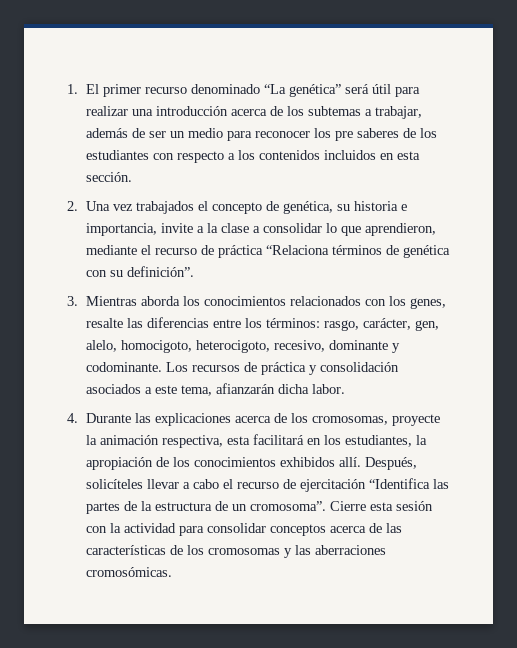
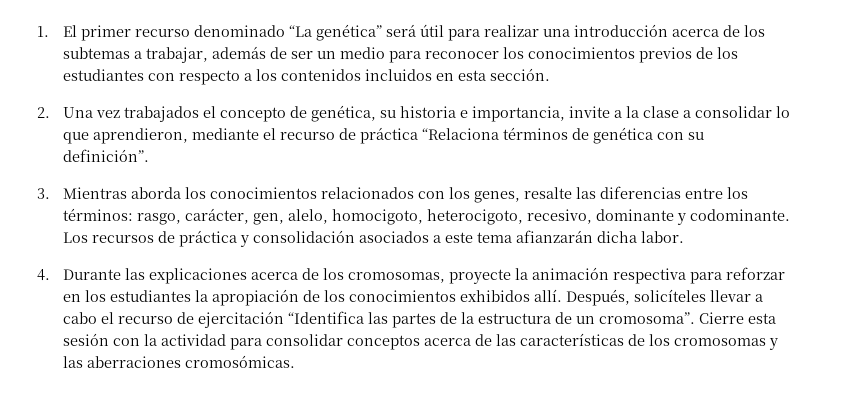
- 1. El primer recurso denominado “La genética” será útil para realizar una introducción acerca de los subtemas a trabajar, además de ser un medio para reconocer los pre saberes de los estudiantes con respecto a los contenidos incluidos en esta sección.
+ 1. El primer recurso denominado “La genética” será útil para realizar una introducción acerca de los subtemas a trabajar, además de ser un medio para reconocer los conocimientos previos de los estudiantes con respecto a los contenidos incluidos en esta sección.
- Los recursos de práctica y consolidación asociados a este tema, afianzarán dicha labor.
+ Los recursos de práctica y consolidación asociados a este tema afianzarán dicha labor.
- 4. Durante las explicaciones acerca de los cromosomas, proyecte la animación respectiva, esta facilitará en los estudiantes, la apropiación de los conocimientos exhibidos allí.
+ 4. Durante las explicaciones acerca de los cromosomas, proyecte la animación respectiva para reforzar en los estudiantes la apropiación de los conocimientos exhibidos allí.

